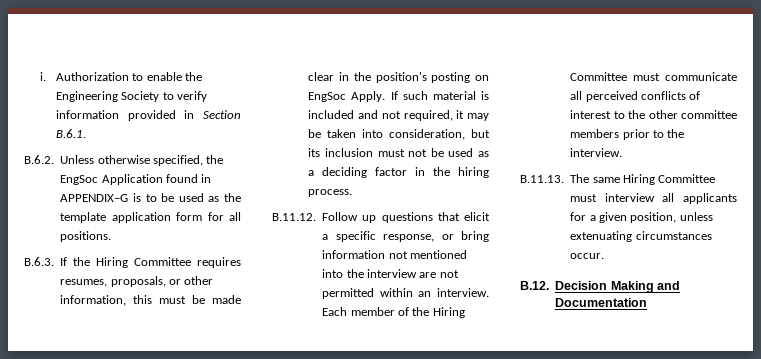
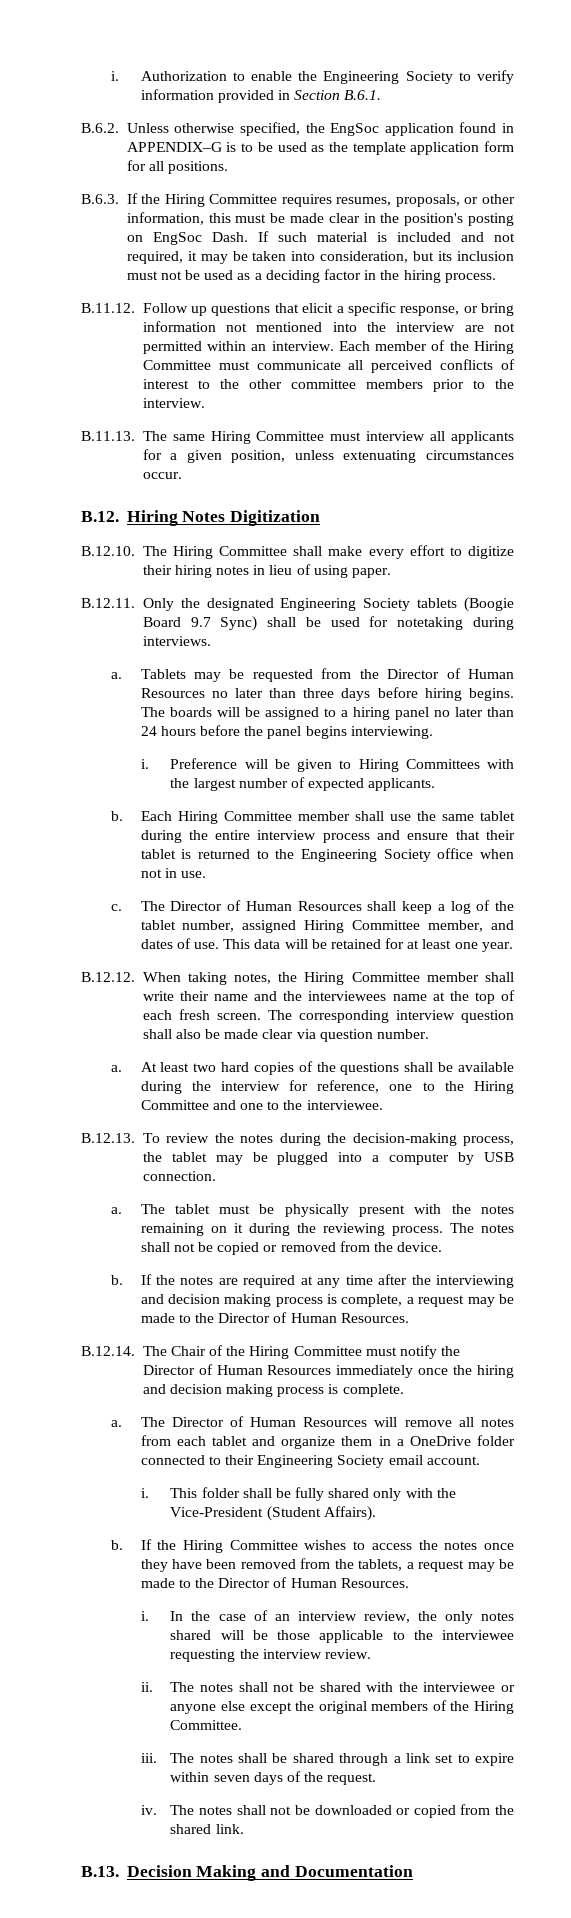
- B.6.2. Unless otherwise specified, the EngSoc Application found in APPENDIX–G is to be used as the template application form for all positions.
+ B.6.2. Unless otherwise specified, the EngSoc application found in APPENDIX–G is to be used as the template application form for all positions.
- B.6.3. If the Hiring Committee requires resumes, proposals, or other information, this must be made clear in the position's posting on EngSoc Apply.
+ B.6.3. If the Hiring Committee requires resumes, proposals, or other information, this must be made clear in the position's posting on EngSoc Dash.
- B.12. Decision Making and Documentation
+ B.12. Hiring Notes Digitization
+ B.12.10. The Hiring Committee shall make every effort to digitize their hiring notes in lieu of using paper.
+ B.12.11. Only the designated Engineering Society tablets (Boogie Board 9.7 Sync) shall be used for notetaking during interviews.
+ a. Tablets may be requested from the Director of Human Resources no later than three days before hiring begins. The boards will be assigned to a hiring panel no later than 24 hours before the panel begins interviewing.
+ i. Preference will be given to Hiring Committees with the largest number of expected applicants.
+ b. Each Hiring Committee member shall use the same tablet during the entire interview process and ensure that their tablet is returned to the Engineering Society office when not in use.
+ c. The Director of Human Resources shall keep a log of the tablet number, assigned Hiring Committee member, and dates of use. This data will be retained for at least one year.
+ B.12.12. When taking notes, the Hiring Committee member shall write their name and the interviewees name at the top of each fresh screen. The corresponding interview question shall also be made clear via question number.
+ a. At least two hard copies of the questions shall be available during the interview for reference, one to the Hiring Committee and one to the interviewee.
+ B.12.13. To review the notes during the decision-making process, the tablet may be plugged into a computer by USB connection.
+ a. The tablet must be physically present with the notes remaining on it during the reviewing process. The notes shall not be copied or removed from the device.
+ b. If the notes are required at any time after the interviewing and decision making process is complete, a request may be made to the Director of Human Resources.
+ B.12.14. The Chair of the Hiring Committee must notify the Director of Human Resources immediately once the hiring and decision making process is complete.
+ a. The Director of Human Resources will remove all notes from each tablet and organize them in a OneDrive folder connected to their Engineering Society email account.
+ i. This folder shall be fully shared only with the Vice-President (Student Affairs).
+ b. If the Hiring Committee wishes to access the notes once they have been removed from the tablets, a request may be made to the Director of Human Resources.
+ i. In the case of an interview review, the only notes shared will be those applicable to the interviewee requesting the interview review.
+ ii. The notes shall not be shared with the interviewee or anyone else except the original members of the Hiring Committee.
+ iii. The notes shall be shared through a link set to expire within seven days of the request.
+ iv. The notes shall not be downloaded or copied from the shared link.
+ B.13. Decision Making and Documentation

